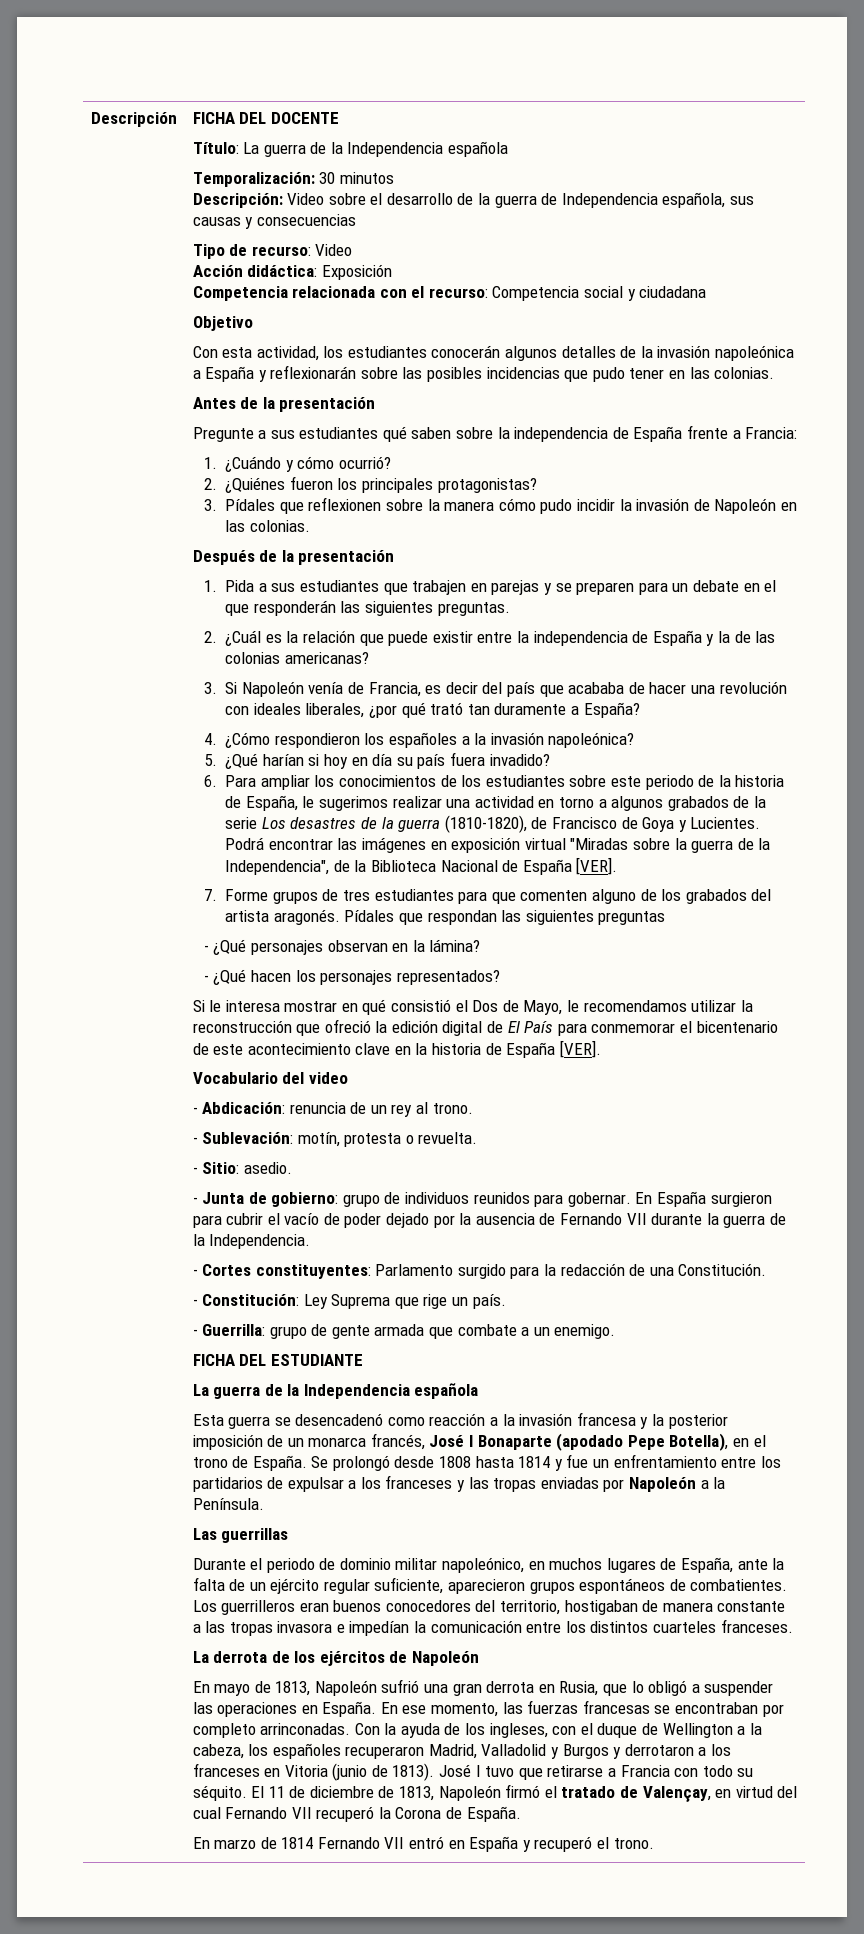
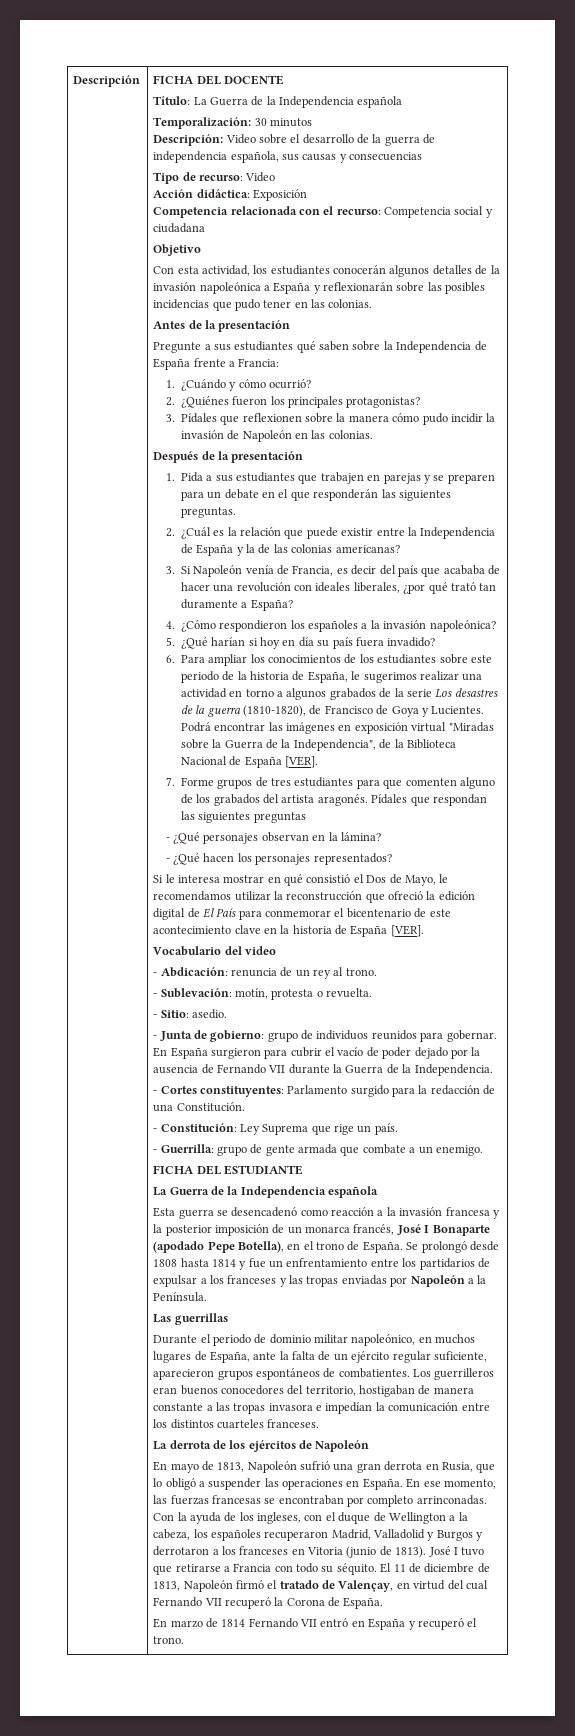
- Título: La guerra de la Independencia española
+ Título: La Guerra de la Independencia española
- Descripción: Video sobre el desarrollo de la guerra de Independencia española, sus causas y consecuencias
+ Descripción: Video sobre el desarrollo de la guerra de independencia española, sus causas y consecuencias
- Pregunte a sus estudiantes qué saben sobre la independencia de España frente a Francia:
+ Pregunte a sus estudiantes qué saben sobre la Independencia de España frente a Francia:
- 2. ¿Cuál es la relación que puede existir entre la independencia de España y la de las colonias americanas?
+ 2. ¿Cuál es la relación que puede existir entre la Independencia de España y la de las colonias americanas?
- Podrá encontrar las imágenes en exposición virtual "Miradas sobre la guerra de la Independencia", de la Biblioteca Nacional de España [VER].
+ Podrá encontrar las imágenes en exposición virtual "Miradas sobre la Guerra de la Independencia", de la Biblioteca Nacional de España [VER].
- En España surgieron para cubrir el vacío de poder dejado por la ausencia de Fernando VII durante la guerra de la Independencia.
+ En España surgieron para cubrir el vacío de poder dejado por la ausencia de Fernando VII durante la Guerra de la Independencia.
  FICHA DEL ESTUDIANTE
- La guerra de la Independencia española
+ La Guerra de la Independencia española

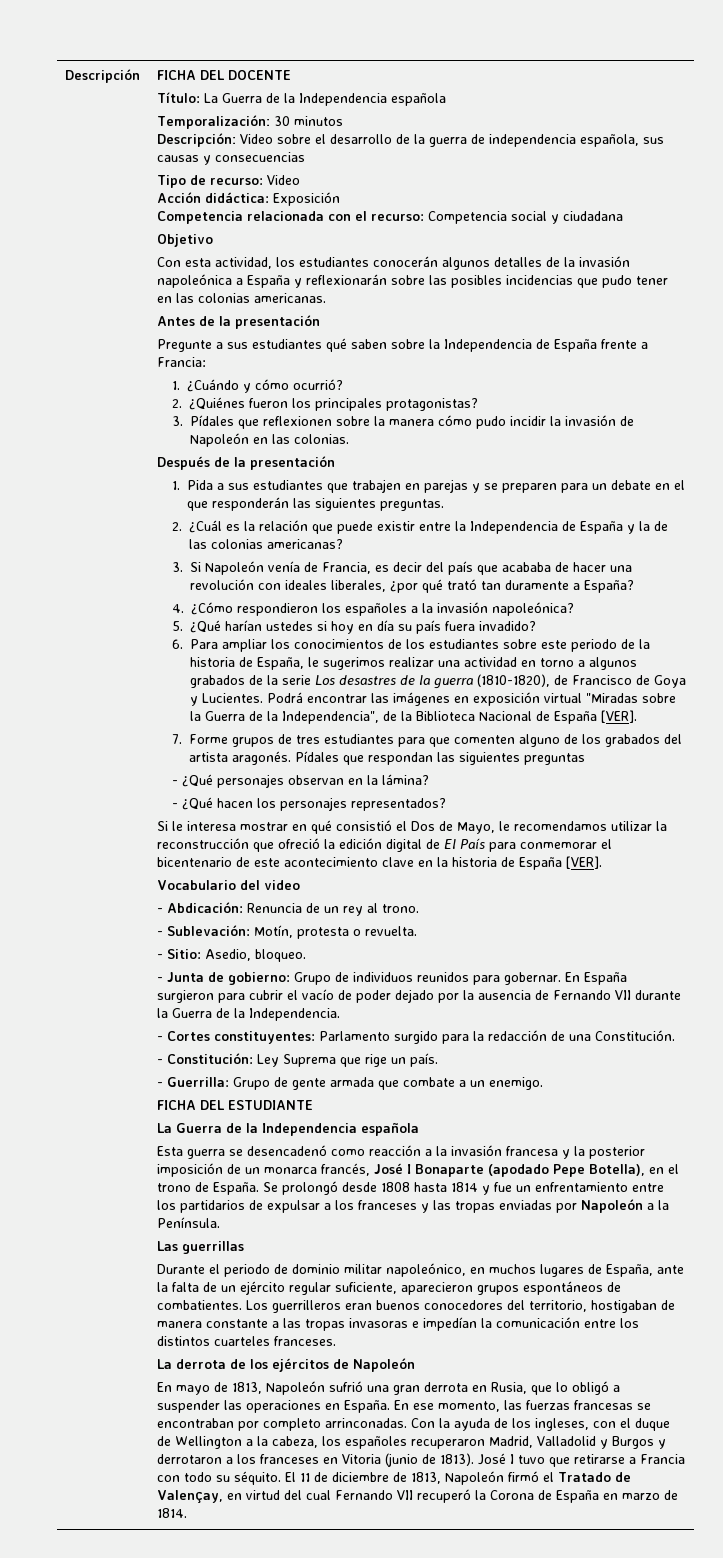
- Con esta actividad, los estudiantes conocerán algunos detalles de la invasión napoleónica a España y reflexionarán sobre las posibles incidencias que pudo tener en las colonias.
+ Con esta actividad, los estudiantes conocerán algunos detalles de la invasión napoleónica a España y reflexionarán sobre las posibles incidencias que pudo tener en las colonias americanas.
- 5. ¿Qué harían si hoy en día su país fuera invadido?
+ 5. ¿Qué harían ustedes si hoy en día su país fuera invadido?
- - Abdicación: renuncia de un rey al trono.
+ - Abdicación: Renuncia de un rey al trono.
- - Sublevación: motín, protesta o revuelta.
+ - Sublevación: Motín, protesta o revuelta.
- - Sitio: asedio.
+ - Sitio: Asedio, bloqueo.
- - Junta de gobierno: grupo de individuos reunidos para gobernar.
+ - Junta de gobierno: Grupo de individuos reunidos para gobernar.
- - Guerrilla: grupo de gente armada que combate a un enemigo.
+ - Guerrilla: Grupo de gente armada que combate a un enemigo.
- Los guerrilleros eran buenos conocedores del territorio, hostigaban de manera constante a las tropas invasora e impedían la comunicación entre los distintos cuarteles franceses.
+ Los guerrilleros eran buenos conocedores del territorio, hostigaban de manera constante a las tropas invasoras e impedían la comunicación entre los distintos cuarteles franceses.
- El 11 de diciembre de 1813, Napoleón firmó el tratado de Valençay, en virtud del cual Fernando VII recuperó la Corona de España.
- En marzo de 1814 Fernando VII entró en España y recuperó el trono.
+ El 11 de diciembre de 1813, Napoleón firmó el Tratado de Valençay, en virtud del cual Fernando VII recuperó la Corona de España en marzo de 1814.

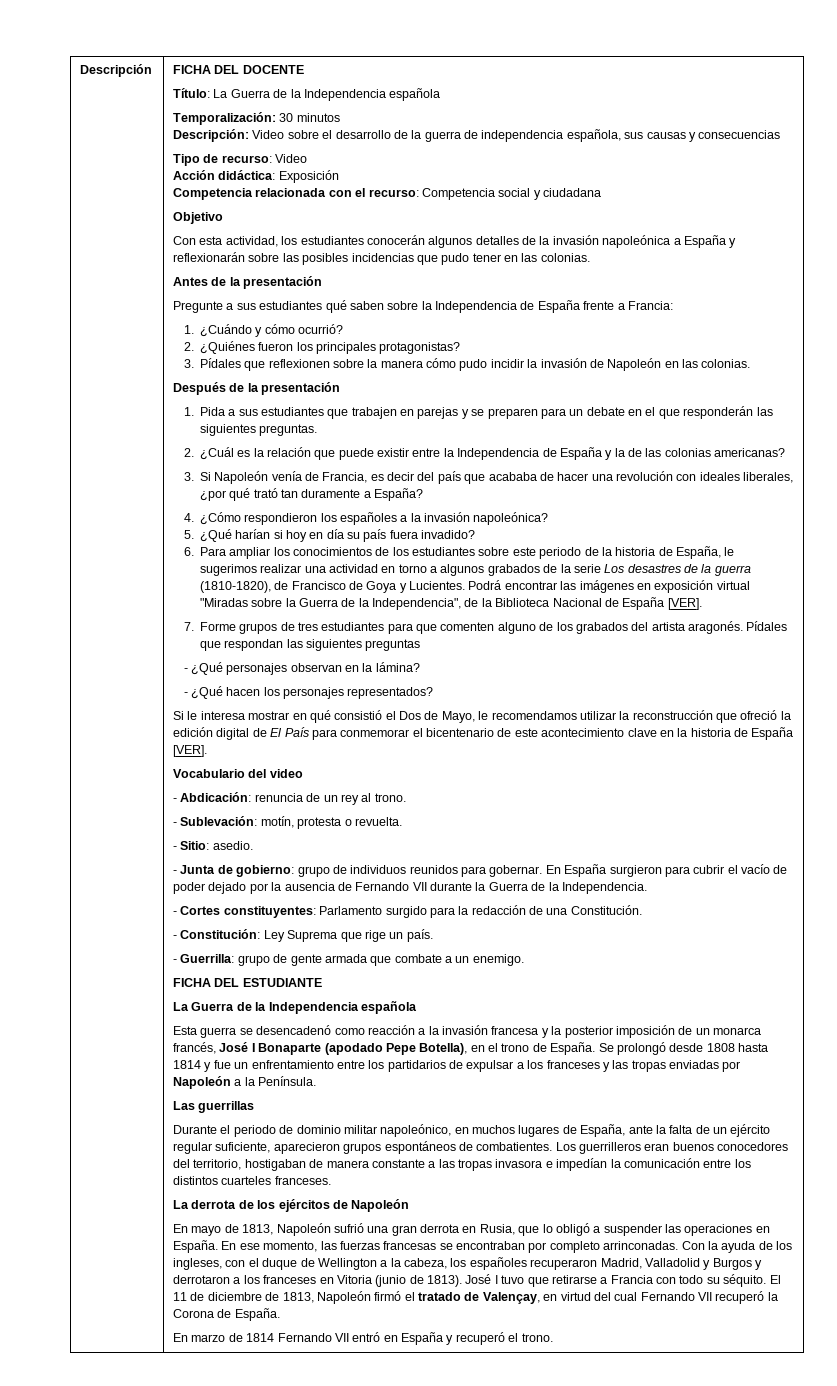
- Con esta actividad, los estudiantes conocerán algunos detalles de la invasión napoleónica a España y reflexionarán sobre las posibles incidencias que pudo tener en las colonias americanas.
+ Con esta actividad, los estudiantes conocerán algunos detalles de la invasión napoleónica a España y reflexionarán sobre las posibles incidencias que pudo tener en las colonias.
- 5. ¿Qué harían ustedes si hoy en día su país fuera invadido?
+ 5. ¿Qué harían si hoy en día su país fuera invadido?
- - Abdicación: Renuncia de un rey al trono.
+ - Abdicación: renuncia de un rey al trono.
- - Sublevación: Motín, protesta o revuelta.
+ - Sublevación: motín, protesta o revuelta.
- - Sitio: Asedio, bloqueo.
+ - Sitio: asedio.
- - Junta de gobierno: Grupo de individuos reunidos para gobernar.
+ - Junta de gobierno: grupo de individuos reunidos para gobernar.
- - Guerrilla: Grupo de gente armada que combate a un enemigo.
+ - Guerrilla: grupo de gente armada que combate a un enemigo.
- Los guerrilleros eran buenos conocedores del territorio, hostigaban de manera constante a las tropas invasoras e impedían la comunicación entre los distintos cuarteles franceses.
+ Los guerrilleros eran buenos conocedores del territorio, hostigaban de manera constante a las tropas invasora e impedían la comunicación entre los distintos cuarteles franceses.
- El 11 de diciembre de 1813, Napoleón firmó el Tratado de Valençay, en virtud del cual Fernando VII recuperó la Corona de España en marzo de 1814.
+ El 11 de diciembre de 1813, Napoleón firmó el tratado de Valençay, en virtud del cual Fernando VII recuperó la Corona de España.
+ En marzo de 1814 Fernando VII entró en España y recuperó el trono.

